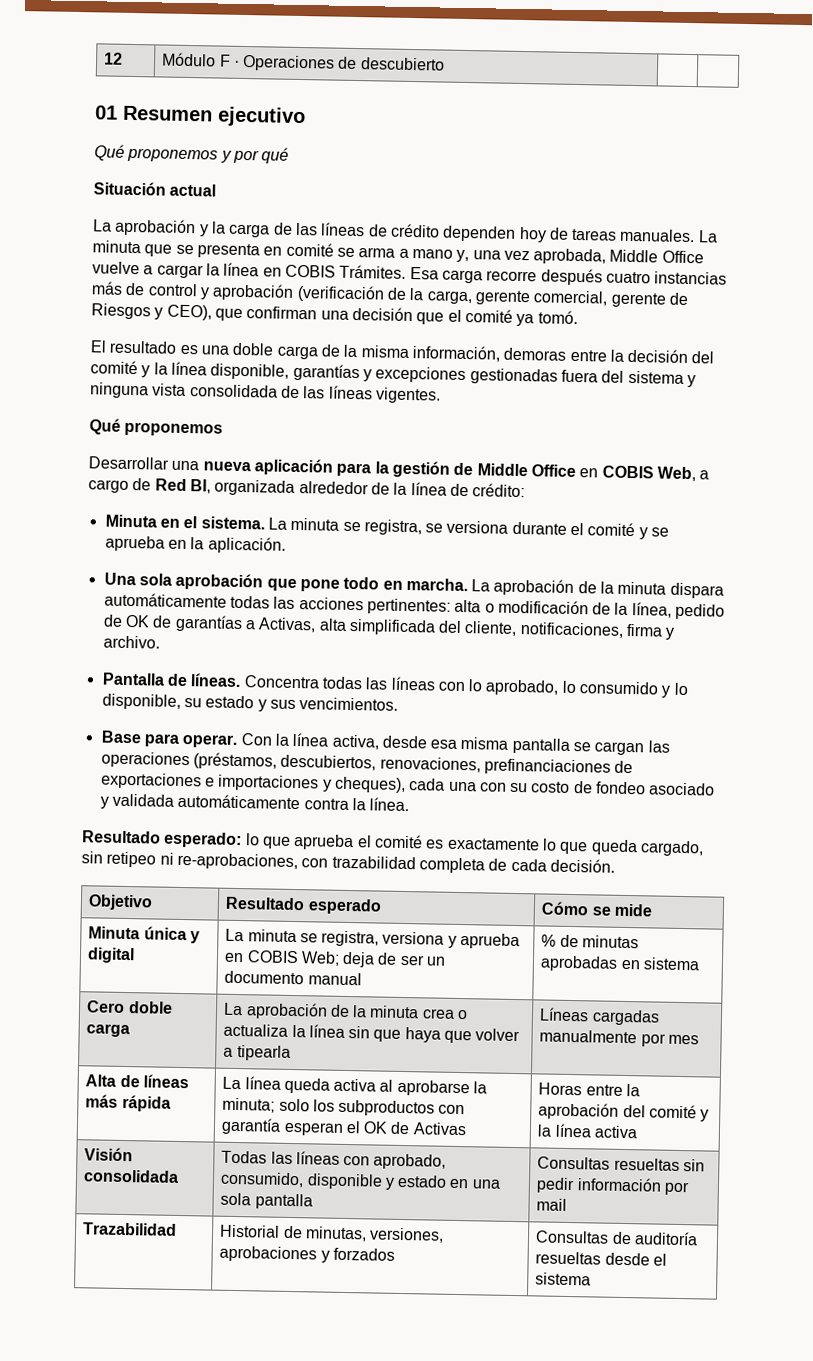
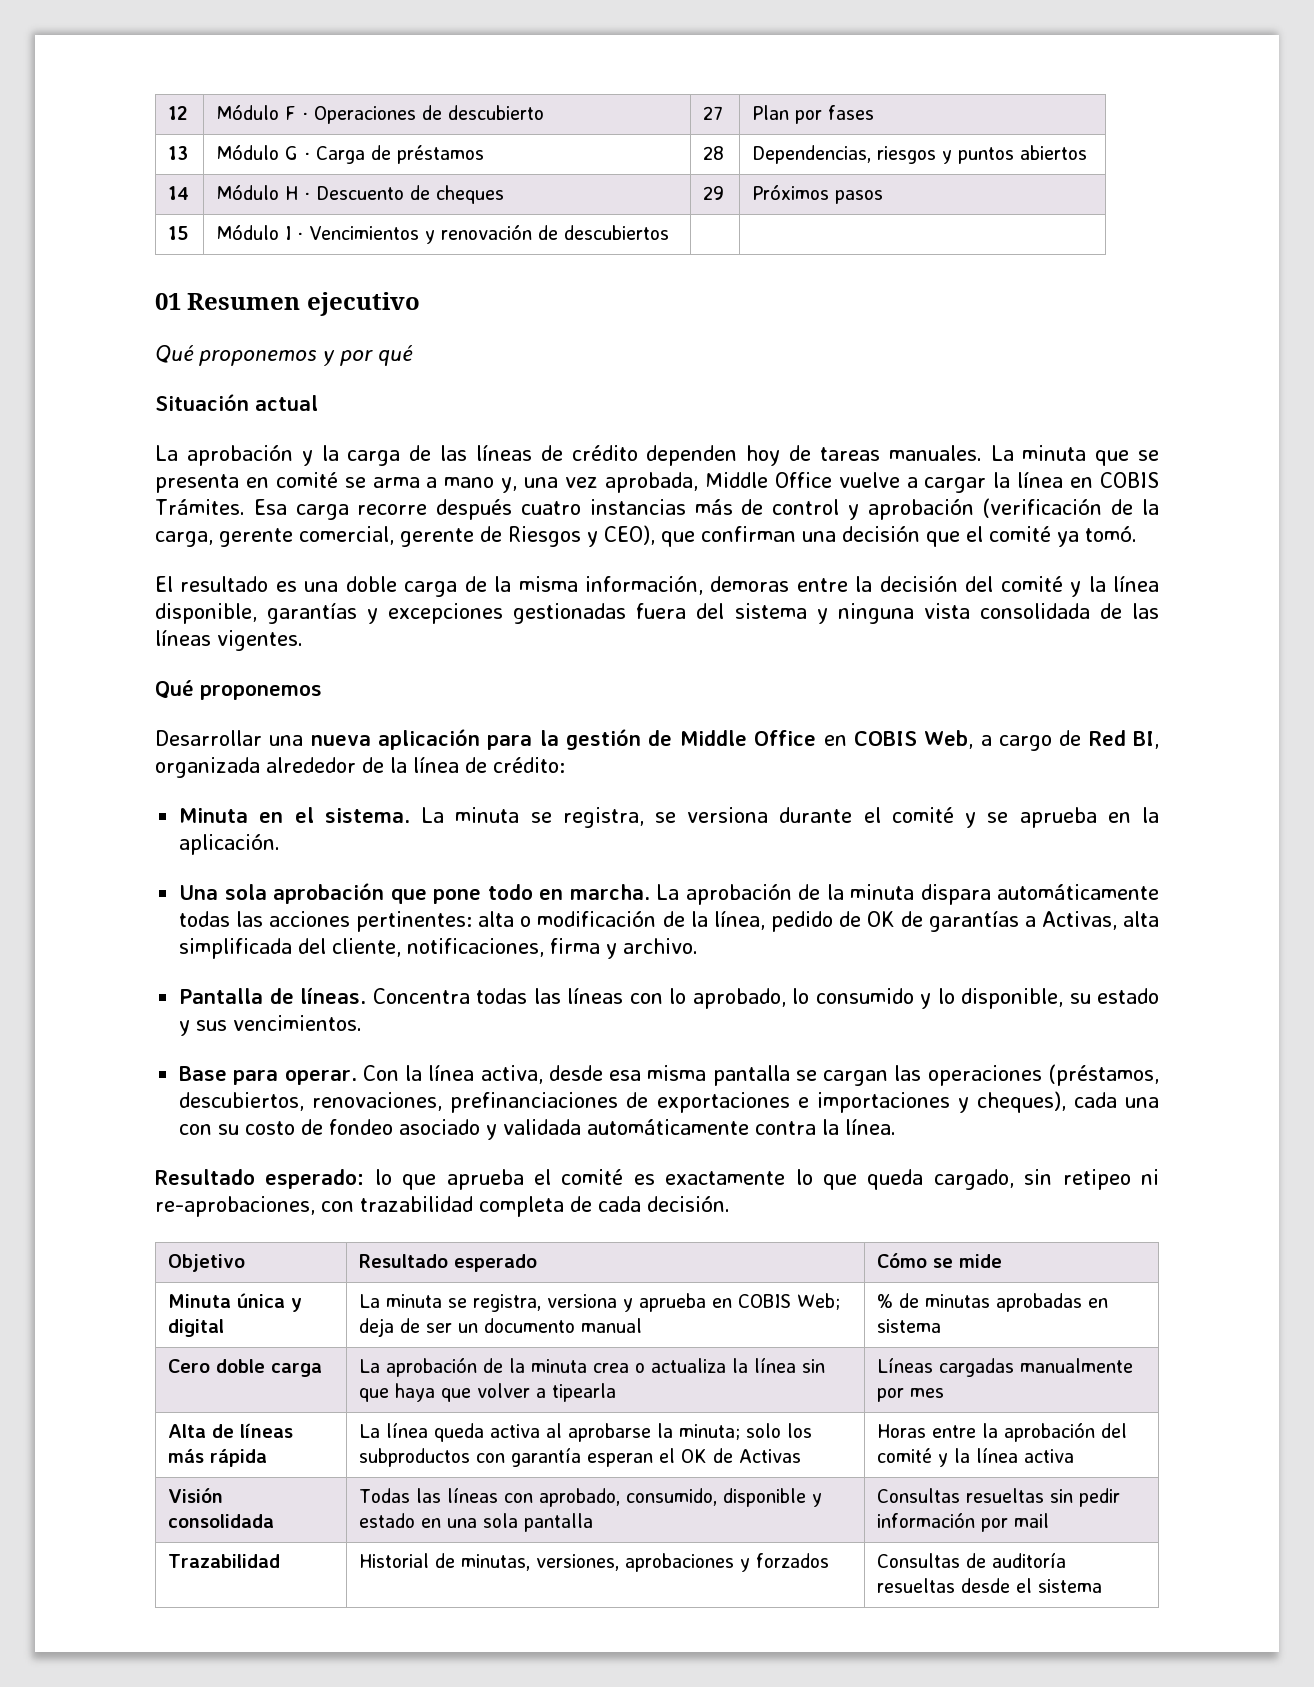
- 12 | Módulo F · Operaciones de descubierto | |
+ 12 | Módulo F · Operaciones de descubierto | 27 | Plan por fases
+ 13 | Módulo G · Carga de préstamos | 28 | Dependencias, riesgos y puntos abiertos
+ 14 | Módulo H · Descuento de cheques | 29 | Próximos pasos
+ 15 | Módulo I · Vencimientos y renovación de descubiertos | |

